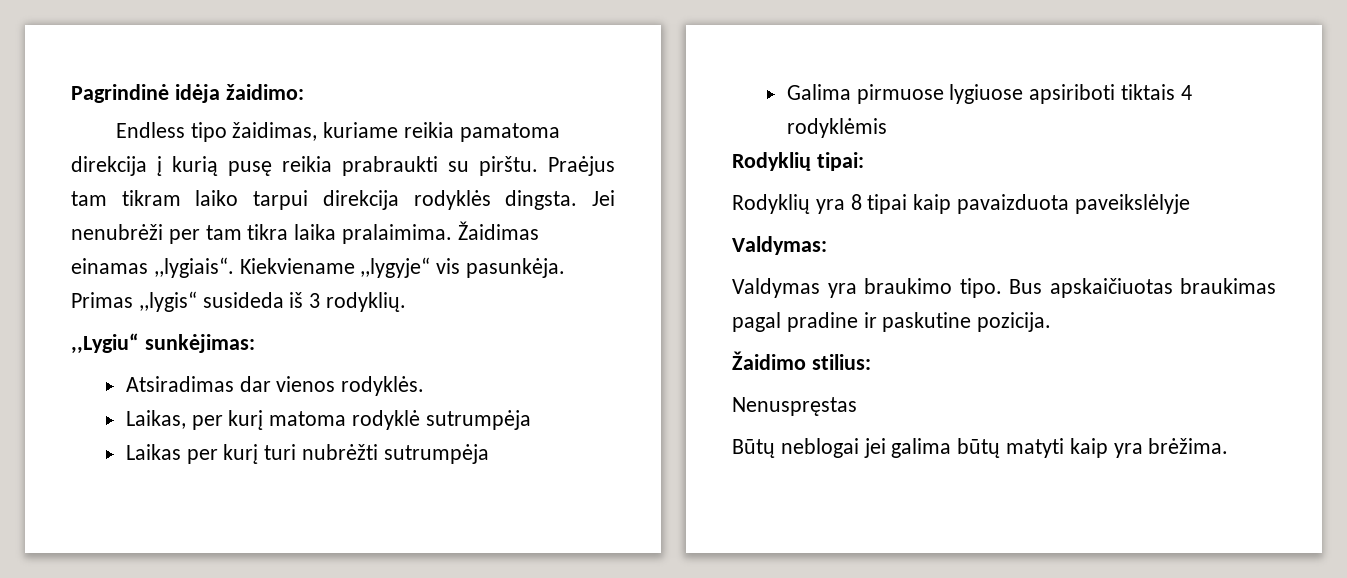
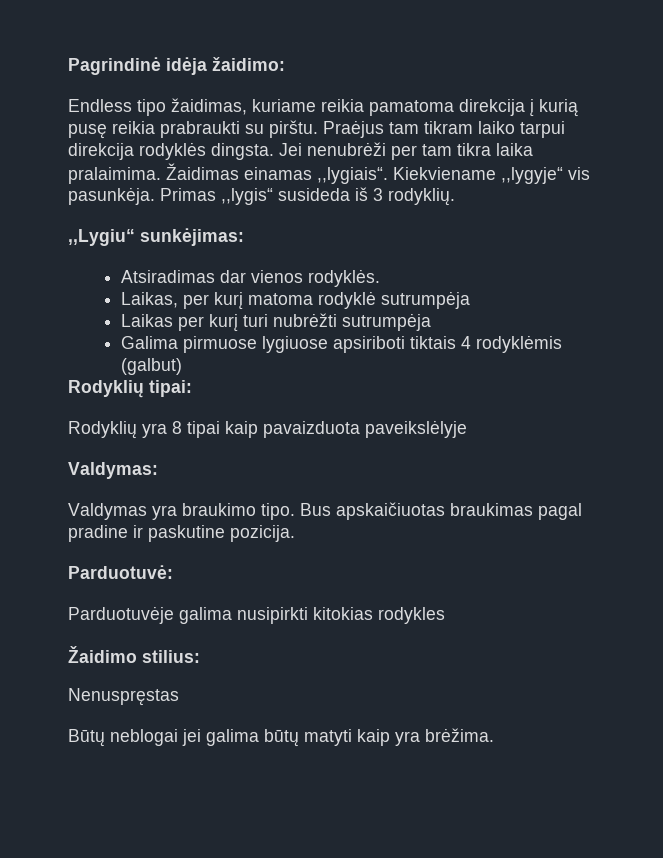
- Galima pirmuose lygiuose apsiriboti tiktais 4 rodyklėmis
+ Galima pirmuose lygiuose apsiriboti tiktais 4 rodyklėmis (galbut)
+ Parduotuvė:
+ Parduotuvėje galima nusipirkti kitokias rodykles

